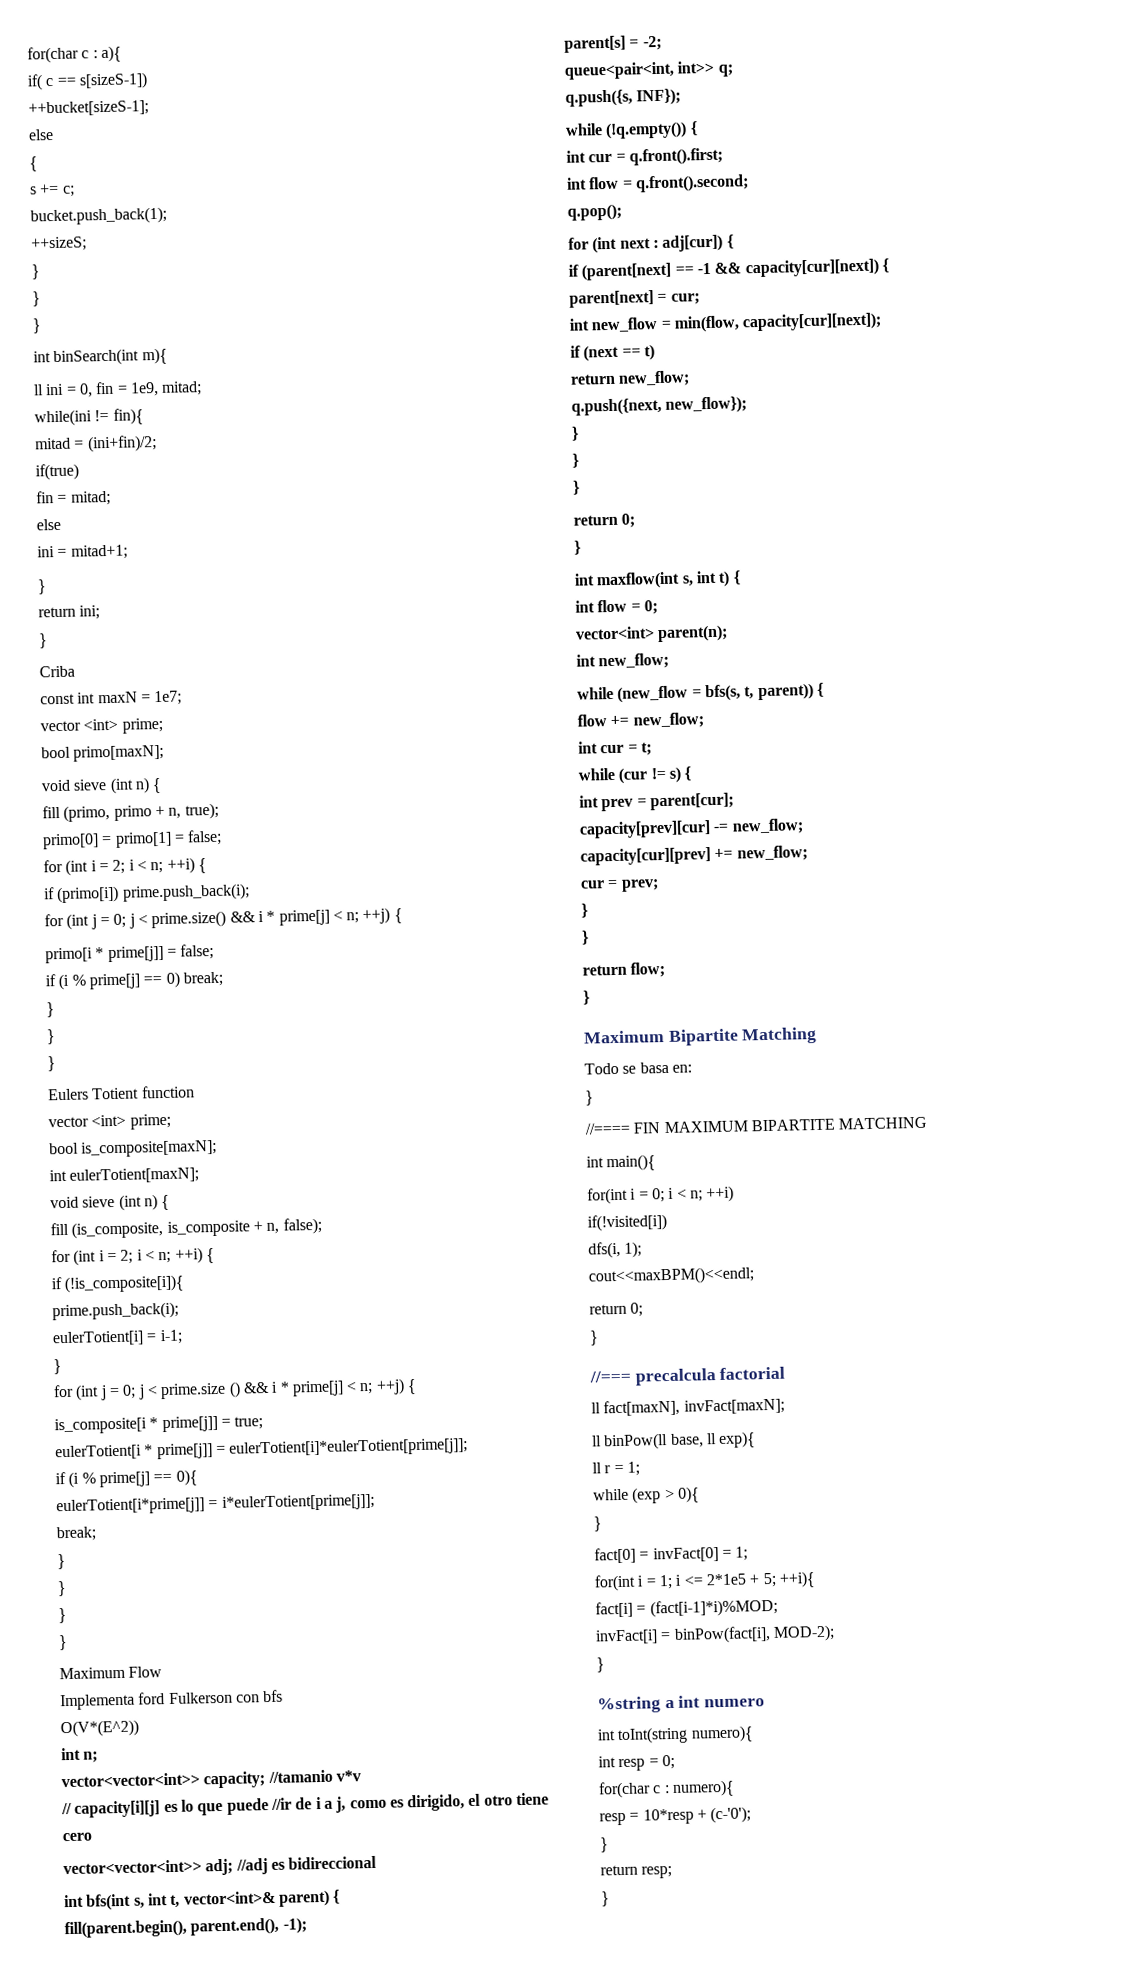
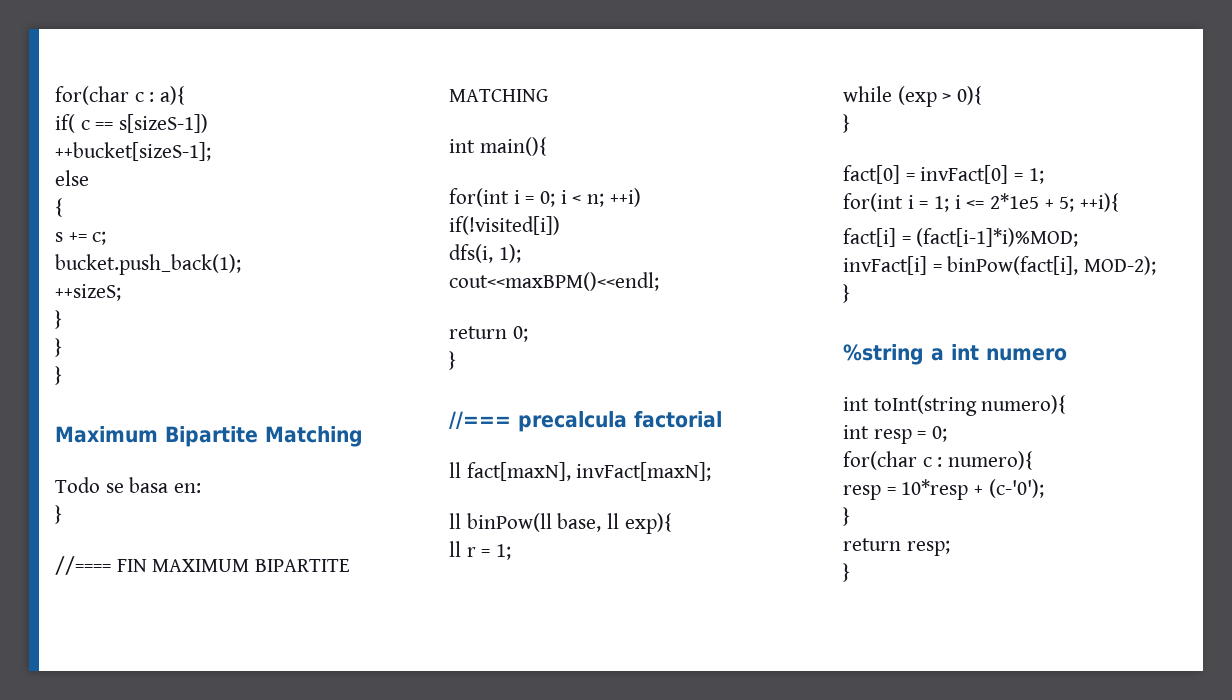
- int binSearch(int m){
- ll ini = 0, fin = 1e9, mitad;
- while(ini != fin){
- mitad = (ini+fin)/2;
- if(true)
- fin = mitad;
- else
- ini = mitad+1;
- }
- return ini;
- }
- Criba
- const int maxN = 1e7;
- vector <int> prime;
- bool primo[maxN];
- void sieve (int n) {
- fill (primo, primo + n, true);
- primo[0] = primo[1] = false;
- for (int i = 2; i < n; ++i) {
- if (primo[i]) prime.push_back(i);
- for (int j = 0; j < prime.size() && i * prime[j] < n; ++j) {
- primo[i * prime[j]] = false;
- if (i % prime[j] == 0) break;
- }
- }
- }
- Eulers Totient function
- vector <int> prime;
- bool is_composite[maxN];
- int eulerTotient[maxN];
- void sieve (int n) {
- fill (is_composite, is_composite + n, false);
- for (int i = 2; i < n; ++i) {
- if (!is_composite[i]){
- prime.push_back(i);
- eulerTotient[i] = i-1;
- }
- for (int j = 0; j < prime.size () && i * prime[j] < n; ++j) {
- is_composite[i * prime[j]] = true;
- eulerTotient[i * prime[j]] = eulerTotient[i]*eulerTotient[prime[j]];
- if (i % prime[j] == 0){
- eulerTotient[i*prime[j]] = i*eulerTotient[prime[j]];
- break;
- }
- }
- }
- }
- Maximum Flow
- Implementa ford Fulkerson con bfs
- O(V*(E^2))
- int n;
- vector<vector<int>> capacity; //tamanio v*v
- // capacity[i][j] es lo que puede //ir de i a j, como es dirigido, el otro tiene cero
- vector<vector<int>> adj; //adj es bidireccional
- int bfs(int s, int t, vector<int>& parent) {
- fill(parent.begin(), parent.end(), -1);
- parent[s] = -2;
- queue<pair<int, int>> q;
- q.push({s, INF});
- while (!q.empty()) {
- int cur = q.front().first;
- int flow = q.front().second;
- q.pop();
- for (int next : adj[cur]) {
- if (parent[next] == -1 && capacity[cur][next]) {
- parent[next] = cur;
- int new_flow = min(flow, capacity[cur][next]);
- if (next == t)
- return new_flow;
- q.push({next, new_flow});
- }
- }
- }
- return 0;
- }
- int maxflow(int s, int t) {
- int flow = 0;
- vector<int> parent(n);
- int new_flow;
- while (new_flow = bfs(s, t, parent)) {
- flow += new_flow;
- int cur = t;
- while (cur != s) {
- int prev = parent[cur];
- capacity[prev][cur] -= new_flow;
- capacity[cur][prev] += new_flow;
- cur = prev;
- }
- }
- return flow;
- }

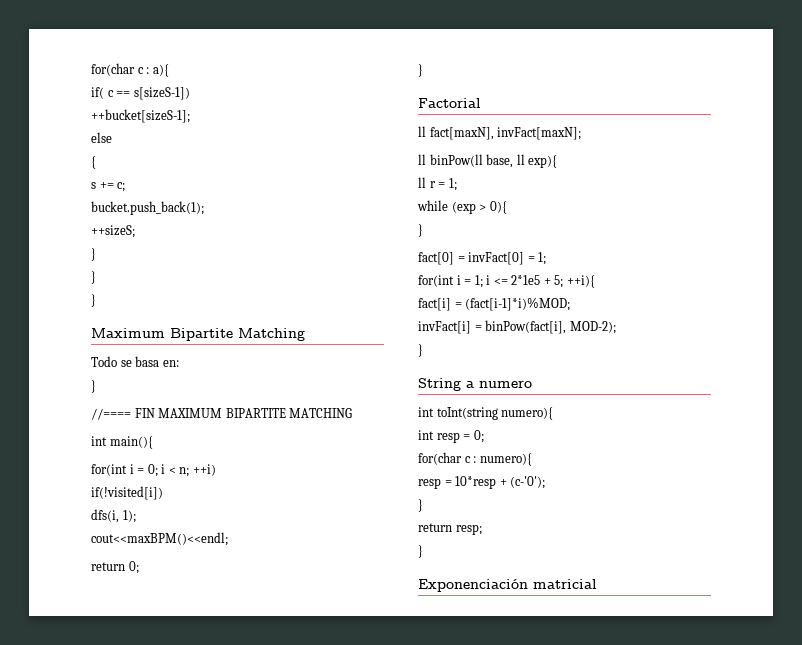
- //=== precalcula factorial
+ Factorial
- %string a int numero
+ String a numero
+ Exponenciación matricial

